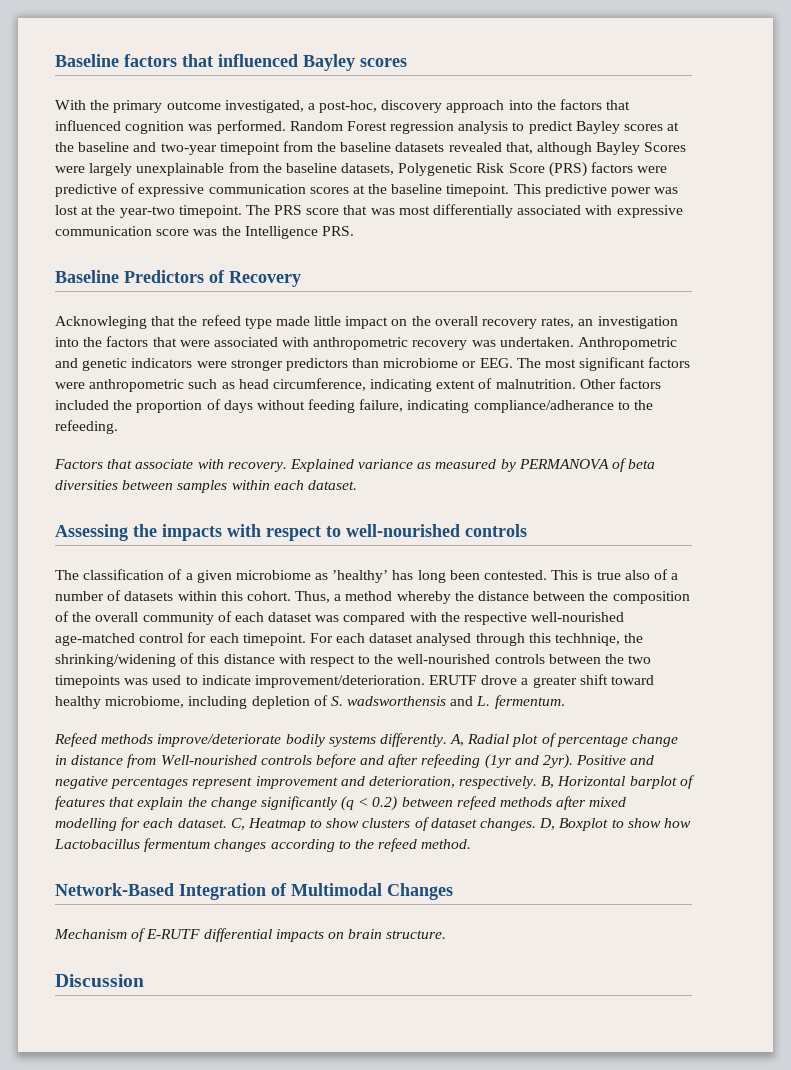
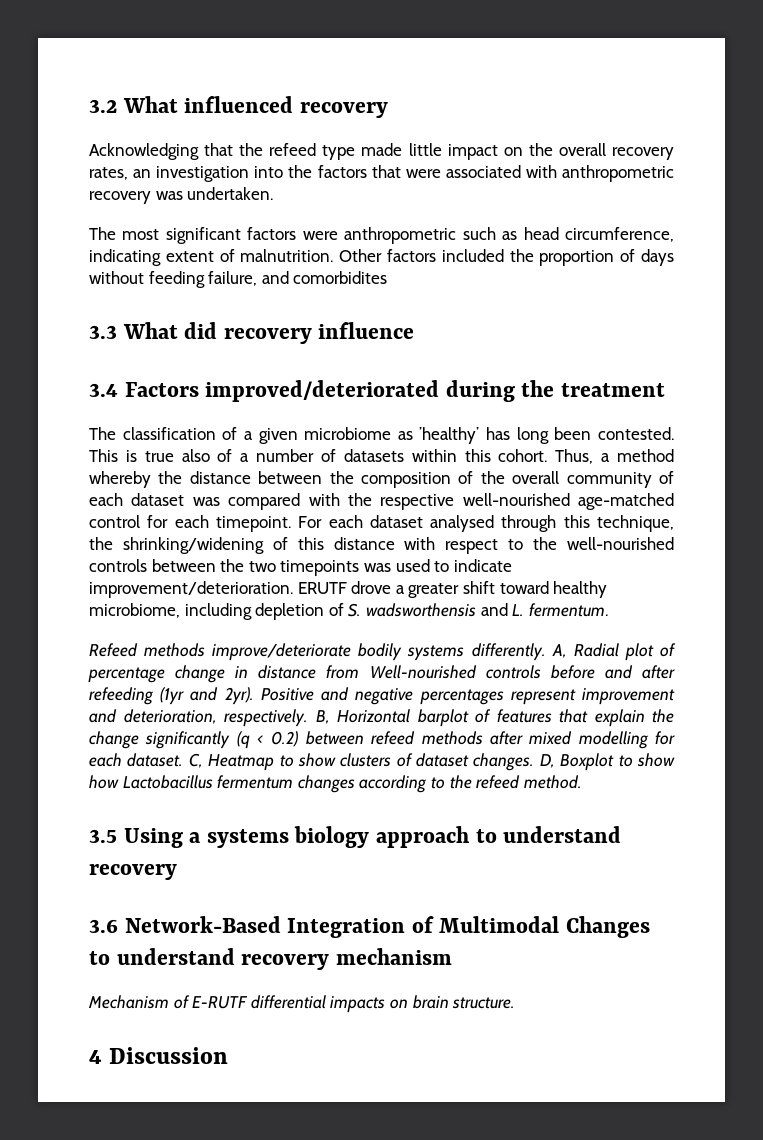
- Baseline factors that influenced Bayley scores
- With the primary outcome investigated, a post-hoc, discovery approach into the factors that influenced cognition was performed. Random Forest regression analysis to predict Bayley scores at the baseline and two-year timepoint from the baseline datasets revealed that, although Bayley Scores were largely unexplainable from the baseline datasets, Polygenetic Risk Score (PRS) factors were predictive of expressive communication scores at the baseline timepoint. This predictive power was lost at the year-two timepoint. The PRS score that was most differentially associated with expressive communication score was the Intelligence PRS.
- Baseline Predictors of Recovery
- Acknowleging that the refeed type made little impact on the overall recovery rates, an investigation into the factors that were associated with anthropometric recovery was undertaken. Anthropometric and genetic indicators were stronger predictors than microbiome or EEG. The most significant factors were anthropometric such as head circumference, indicating extent of malnutrition.
+ 3.2 What influenced recovery
+ Acknowledging that the refeed type made little impact on the overall recovery rates, an investigation into the factors that were associated with anthropometric recovery was undertaken.
+ The most significant factors were anthropometric such as head circumference, indicating extent of malnutrition.
- Other factors included the proportion of days without feeding failure, indicating compliance/adherance to the refeeding.
- Factors that associate with recovery. Explained variance as measured by PERMANOVA of beta diversities between samples within each dataset.
- Assessing the impacts with respect to well-nourished controls
+ Other factors included the proportion of days without feeding failure, and comorbidites
+ 3.3 What did recovery influence
+ 3.4 Factors improved/deteriorated during the treatment
- For each dataset analysed through this techhniqe, the shrinking/widening of this distance with respect to the well-nourished controls between the two timepoints was used to indicate improvement/deterioration.
+ For each dataset analysed through this technique, the shrinking/widening of this distance with respect to the well-nourished controls between the two timepoints was used to indicate improvement/deterioration.
- Network-Based Integration of Multimodal Changes
+ 3.5 Using a systems biology approach to understand recovery
+ 3.6 Network-Based Integration of Multimodal Changes to understand recovery mechanism
- Discussion
+ 4 Discussion

